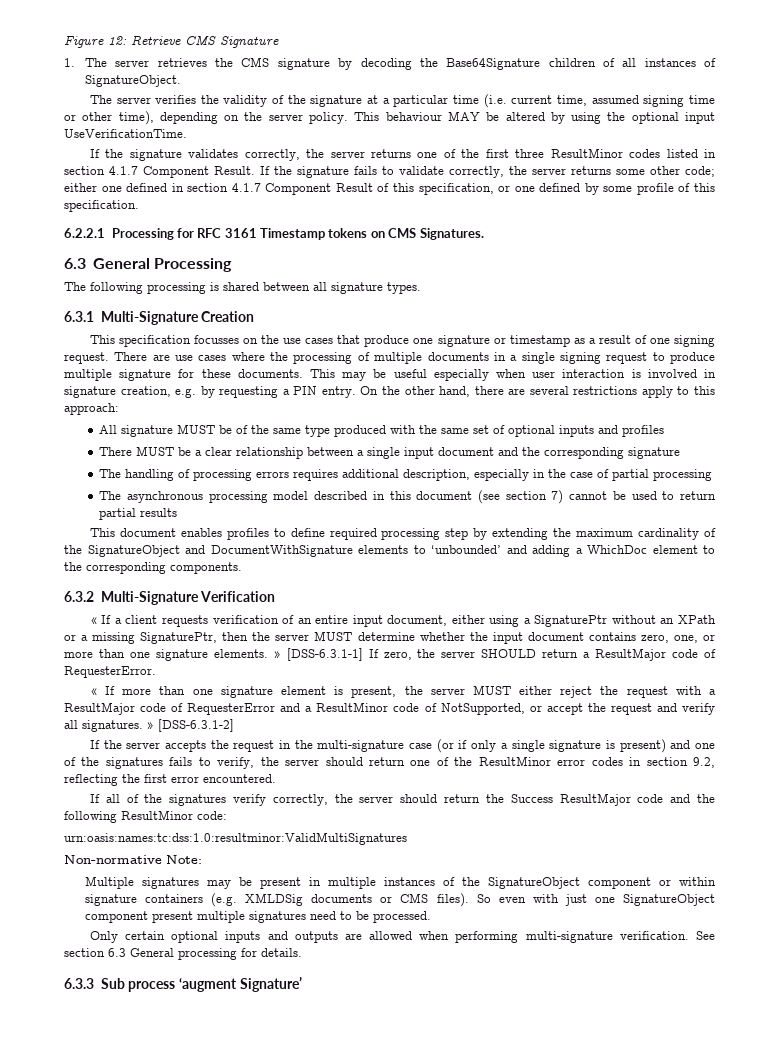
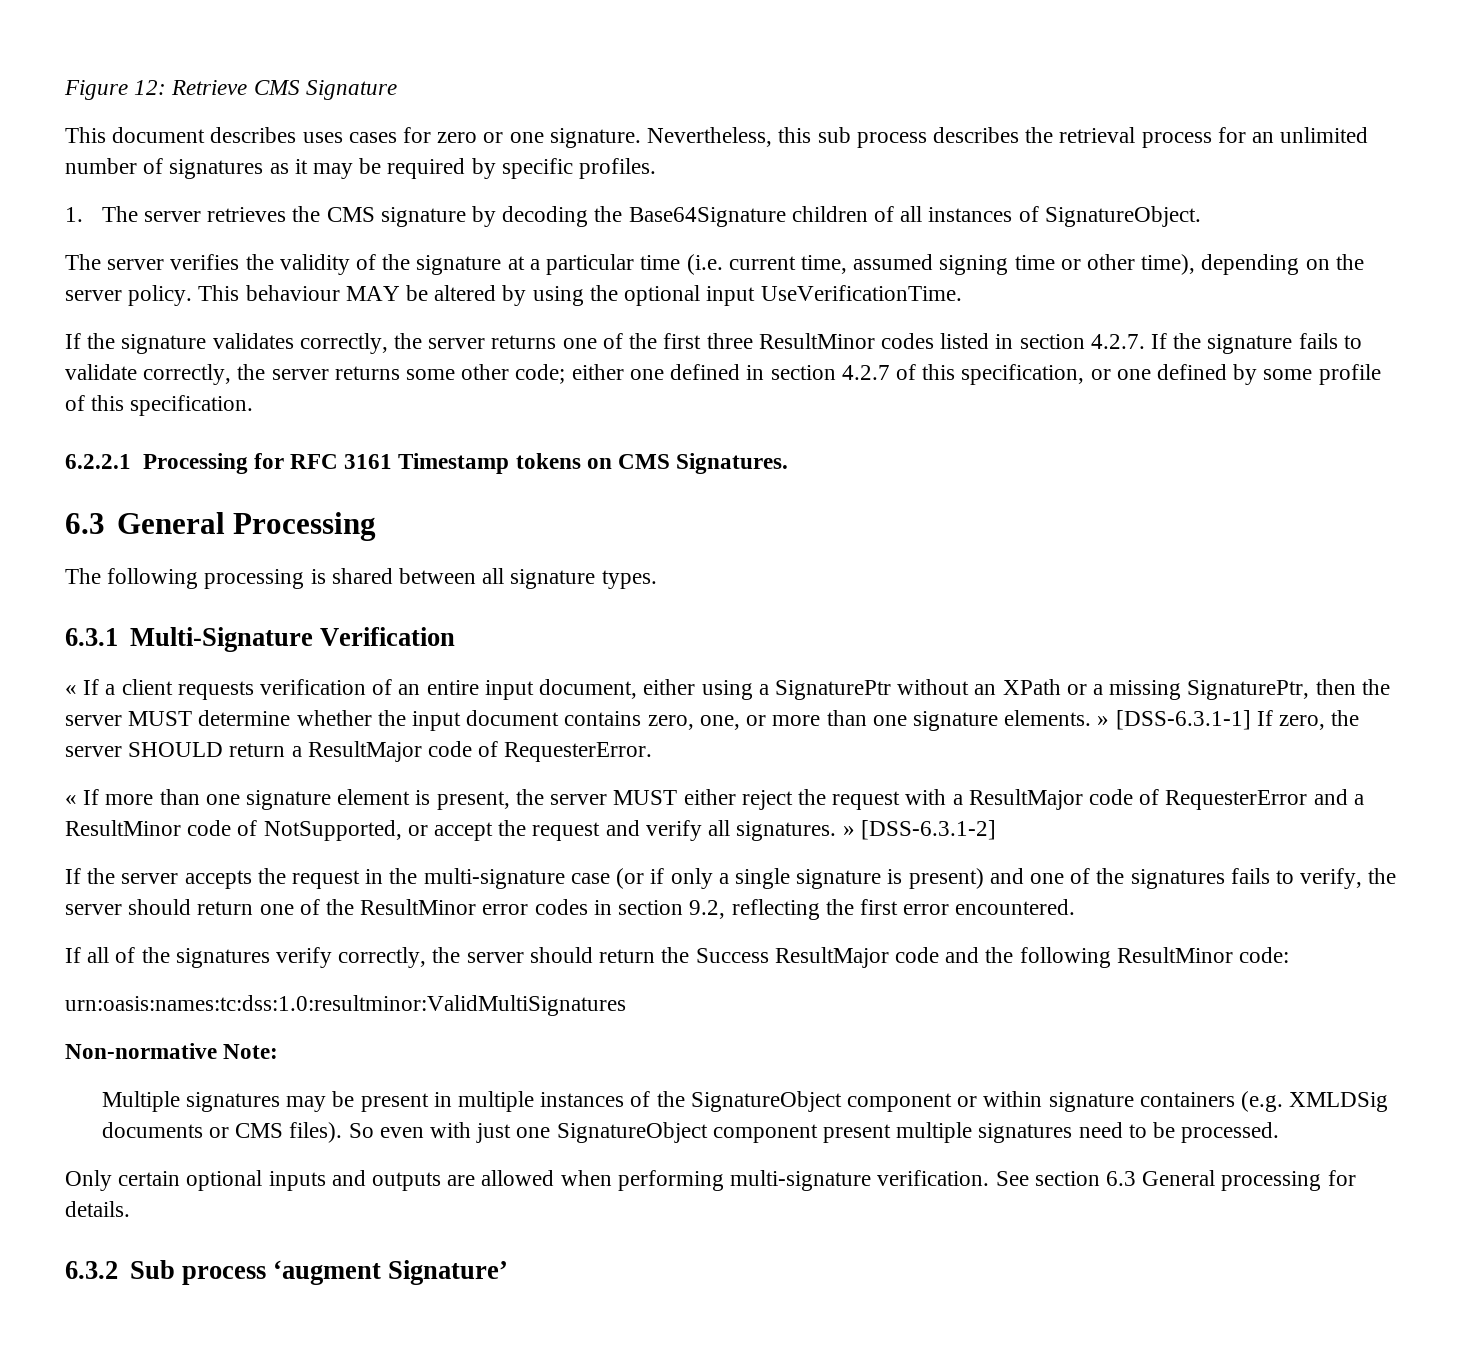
+ This document describes uses cases for zero or one signature. Nevertheless, this sub process describes the retrieval process for an unlimited number of signatures as it may be required by specific profiles.
- If the signature validates correctly, the server returns one of the first three ResultMinor codes listed in section 4.1.7 Component Result. If the signature fails to validate correctly, the server returns some other code; either one defined in section 4.1.7 Component Result of this specification, or one defined by some profile of this specification.
+ If the signature validates correctly, the server returns one of the first three ResultMinor codes listed in section 4.2.7. If the signature fails to validate correctly, the server returns some other code; either one defined in section 4.2.7 of this specification, or one defined by some profile of this specification.
- 6.3.1 Multi-Signature Creation
- This specification focusses on the use cases that produce one signature or timestamp as a result of one signing request. There are use cases where the processing of multiple documents in a single signing request to produce multiple signature for these documents. This may be useful especially when user interaction is involved in signature creation, e.g. by requesting a PIN entry. On the other hand, there are several restrictions apply to this approach:
- All signature MUST be of the same type produced with the same set of optional inputs and profiles
- There MUST be a clear relationship between a single input document and the corresponding signature
- The handling of processing errors requires additional description, especially in the case of partial processing
- The asynchronous processing model described in this document (see section 7) cannot be used to return partial results
- This document enables profiles to define required processing step by extending the maximum cardinality of the SignatureObject and DocumentWithSignature elements to ‘unbounded’ and adding a WhichDoc element to the corresponding components.
- 6.3.2 Multi-Signature Verification
+ 6.3.1 Multi-Signature Verification
- 6.3.3 Sub process ‘augment Signature’
+ 6.3.2 Sub process ‘augment Signature’

